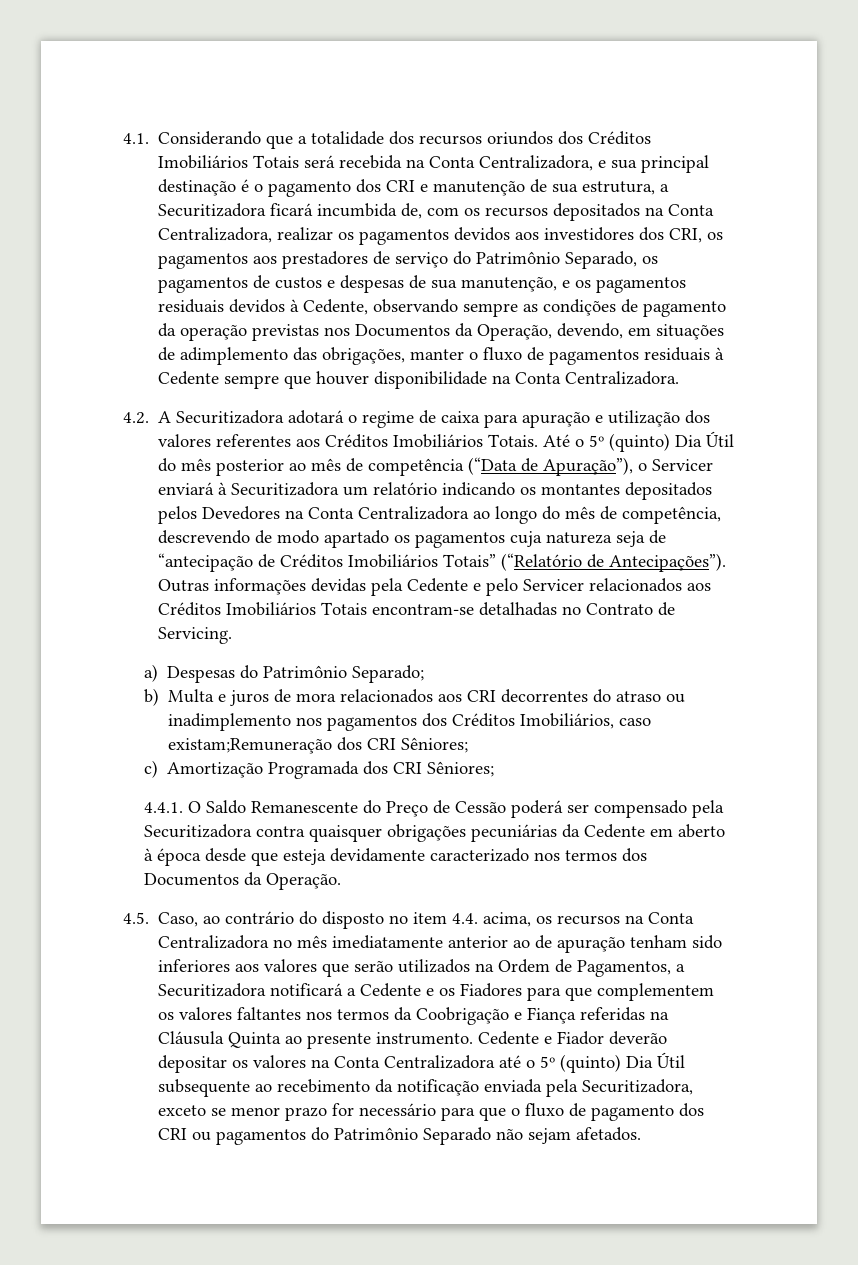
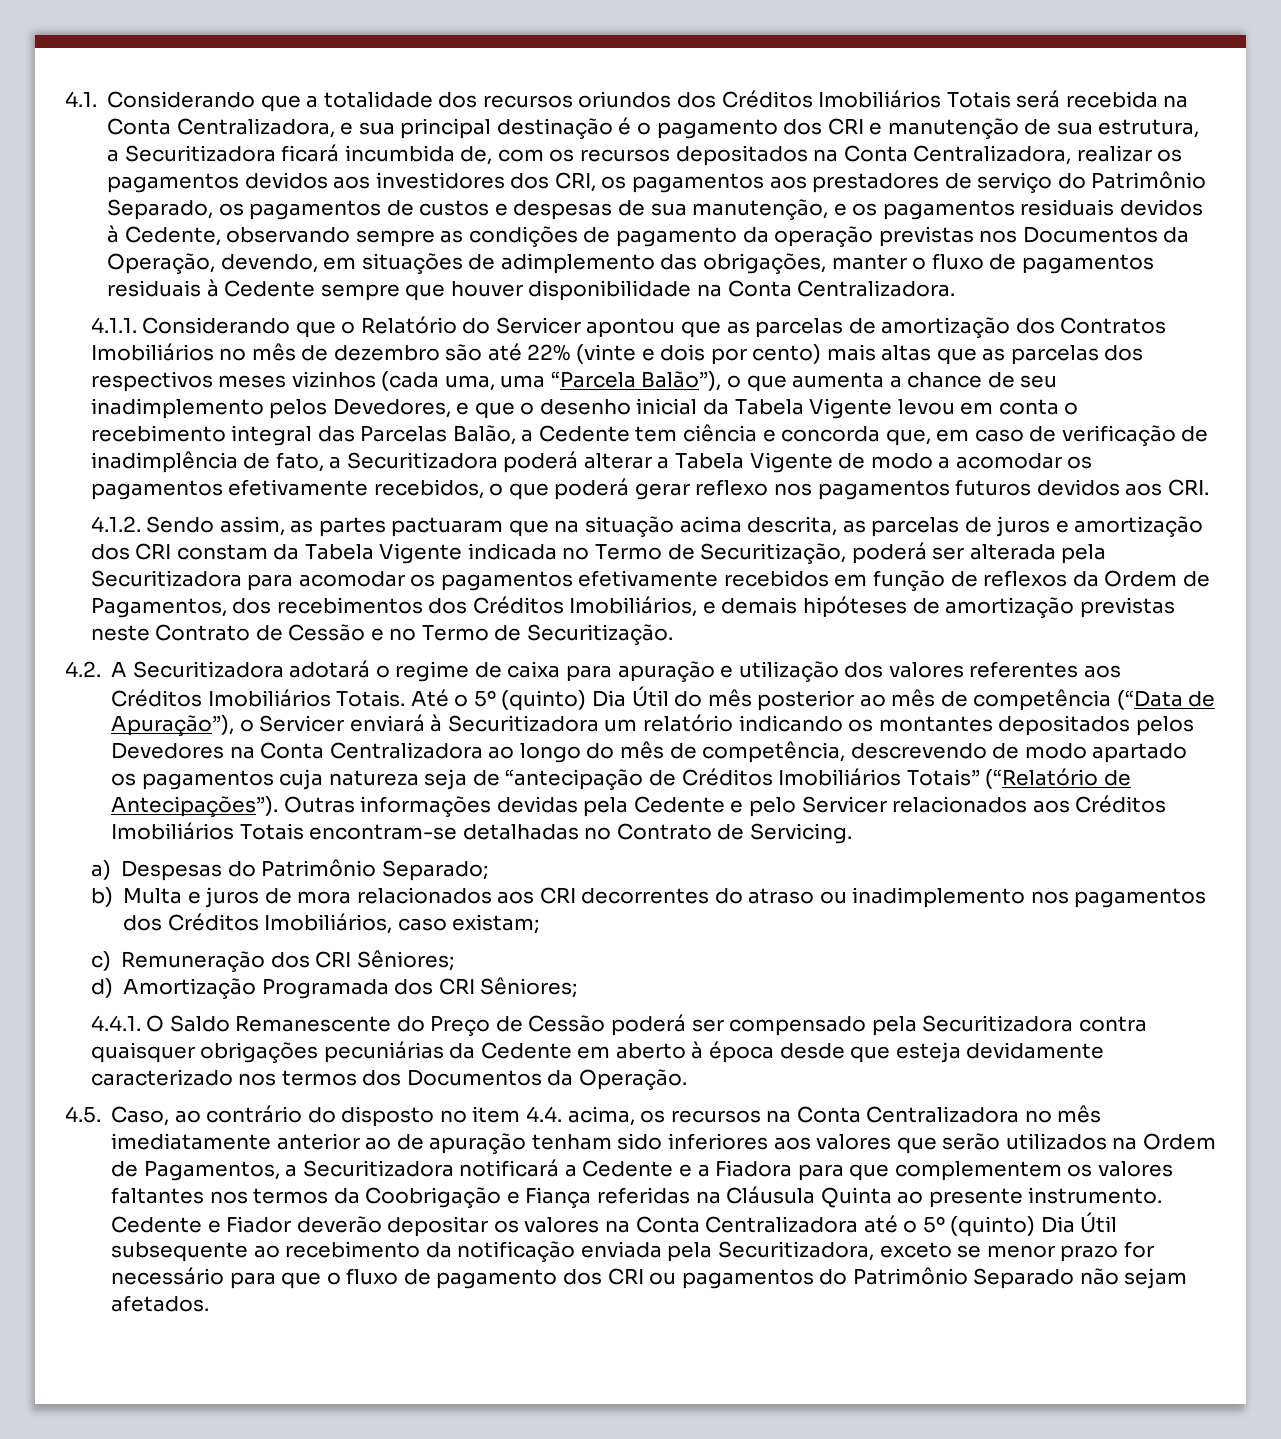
+ 4.1.1. Considerando que o Relatório do Servicer apontou que as parcelas de amortização dos Contratos Imobiliários no mês de dezembro são até 22% (vinte e dois por cento) mais altas que as parcelas dos respectivos meses vizinhos (cada uma, uma “Parcela Balão”), o que aumenta a chance de seu inadimplemento pelos Devedores, e que o desenho inicial da Tabela Vigente levou em conta o recebimento integral das Parcelas Balão, a Cedente tem ciência e concorda que, em caso de verificação de inadimplência de fato, a Securitizadora poderá alterar a Tabela Vigente de modo a acomodar os pagamentos efetivamente recebidos, o que poderá gerar reflexo nos pagamentos futuros devidos aos CRI.
+ 4.1.2. Sendo assim, as partes pactuaram que na situação acima descrita, as parcelas de juros e amortização dos CRI constam da Tabela Vigente indicada no Termo de Securitização, poderá ser alterada pela Securitizadora para acomodar os pagamentos efetivamente recebidos em função de reflexos da Ordem de Pagamentos, dos recebimentos dos Créditos Imobiliários, e demais hipóteses de amortização previstas neste Contrato de Cessão e no Termo de Securitização.
- b) Multa e juros de mora relacionados aos CRI decorrentes do atraso ou inadimplemento nos pagamentos dos Créditos Imobiliários, caso existam;Remuneração dos CRI Sêniores;
- c) Amortização Programada dos CRI Sêniores;
+ b) Multa e juros de mora relacionados aos CRI decorrentes do atraso ou inadimplemento nos pagamentos dos Créditos Imobiliários, caso existam;
+ c) Remuneração dos CRI Sêniores;
+ d) Amortização Programada dos CRI Sêniores;
- 4.5. Caso, ao contrário do disposto no item 4.4. acima, os recursos na Conta Centralizadora no mês imediatamente anterior ao de apuração tenham sido inferiores aos valores que serão utilizados na Ordem de Pagamentos, a Securitizadora notificará a Cedente e os Fiadores para que complementem os valores faltantes nos termos da Coobrigação e Fiança referidas na Cláusula Quinta ao presente instrumento.
+ 4.5. Caso, ao contrário do disposto no item 4.4. acima, os recursos na Conta Centralizadora no mês imediatamente anterior ao de apuração tenham sido inferiores aos valores que serão utilizados na Ordem de Pagamentos, a Securitizadora notificará a Cedente e a Fiadora para que complementem os valores faltantes nos termos da Coobrigação e Fiança referidas na Cláusula Quinta ao presente instrumento.

